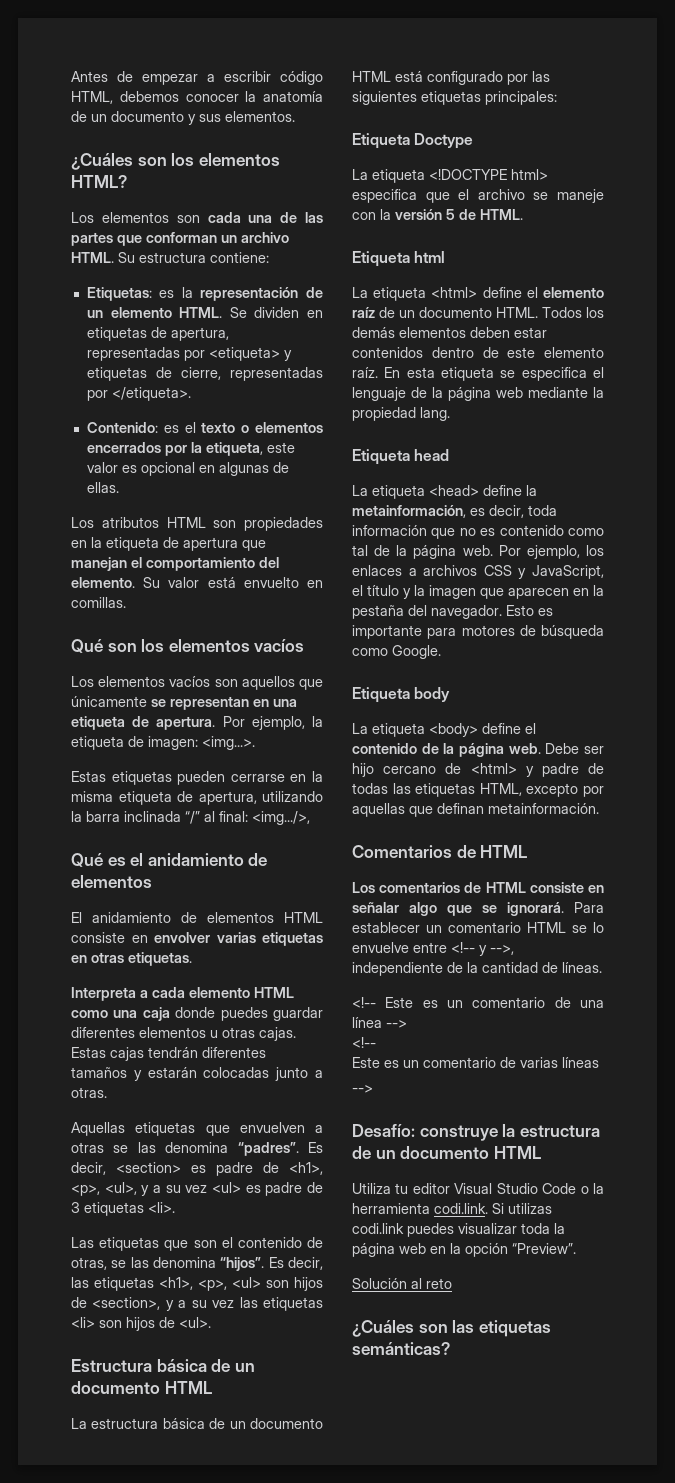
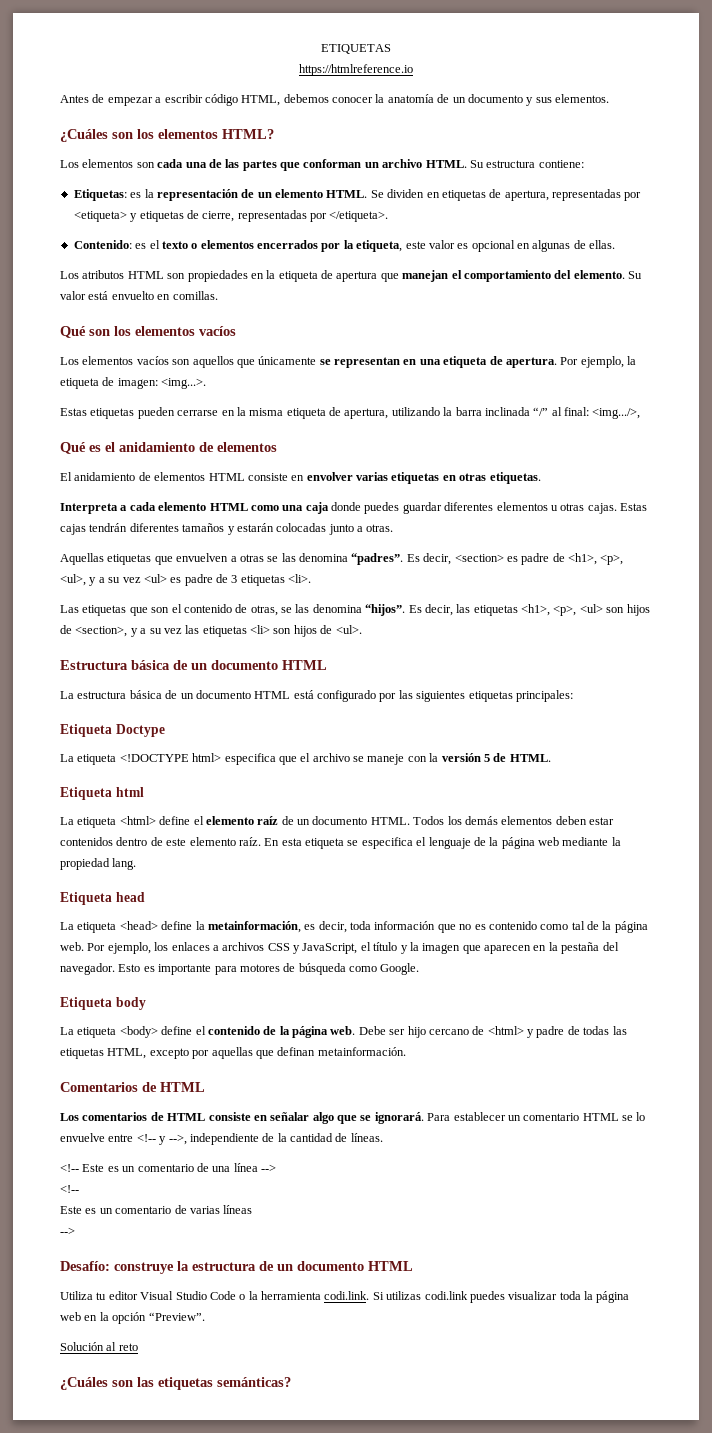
+ ETIQUETAS
+ https://htmlreference.io

